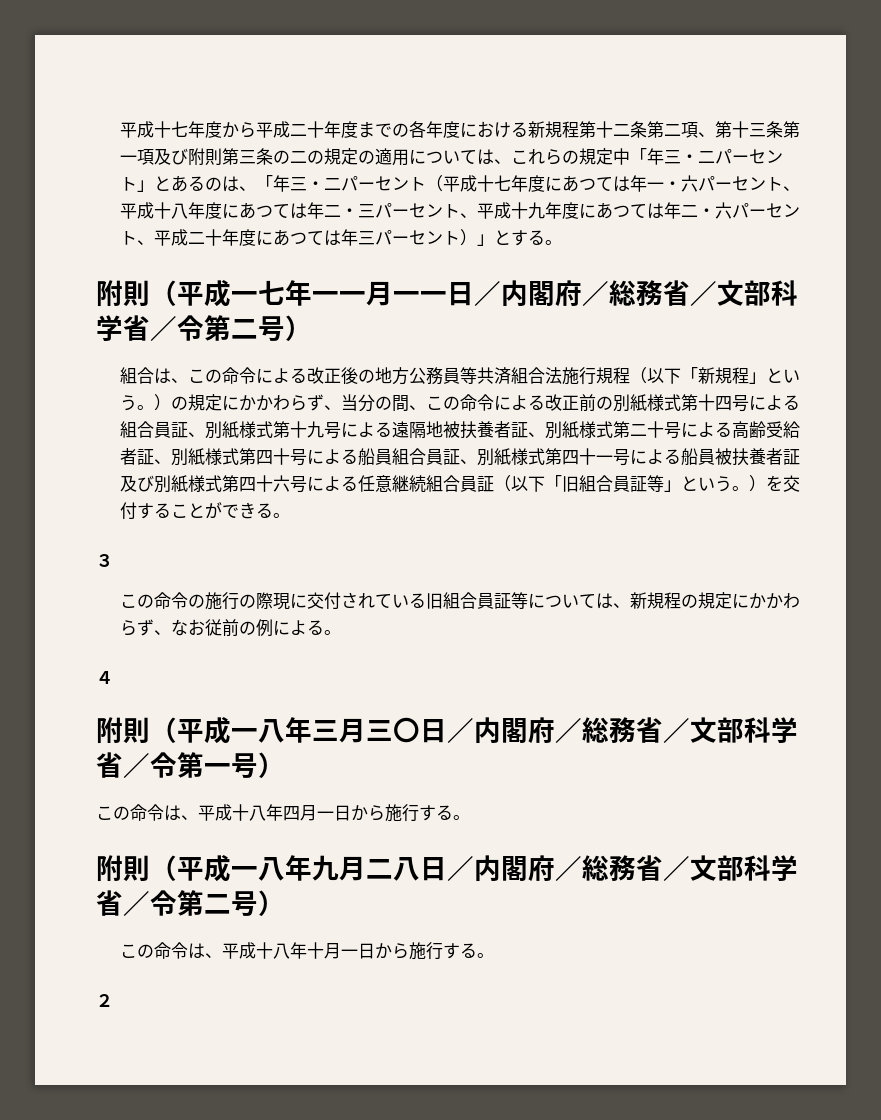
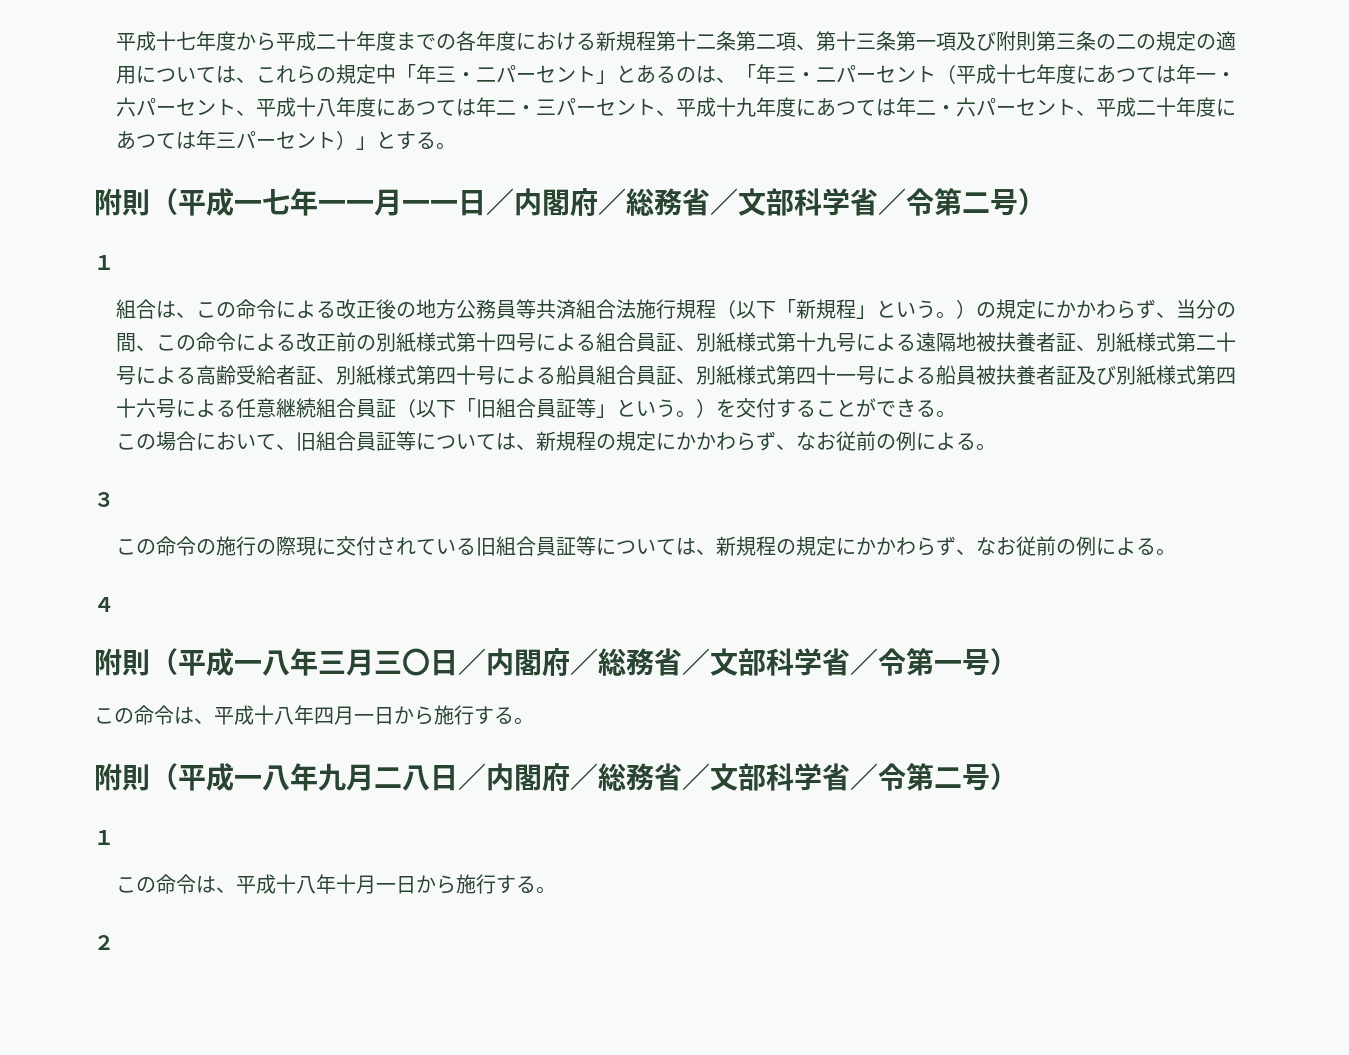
  附則（平成一七年一一月一一日／内閣府／総務省／文部科学省／令第二号）
+ １
+ この場合において、旧組合員証等については、新規程の規定にかかわらず、なお従前の例による。
  附則（平成一八年九月二八日／内閣府／総務省／文部科学省／令第二号）
+ １

